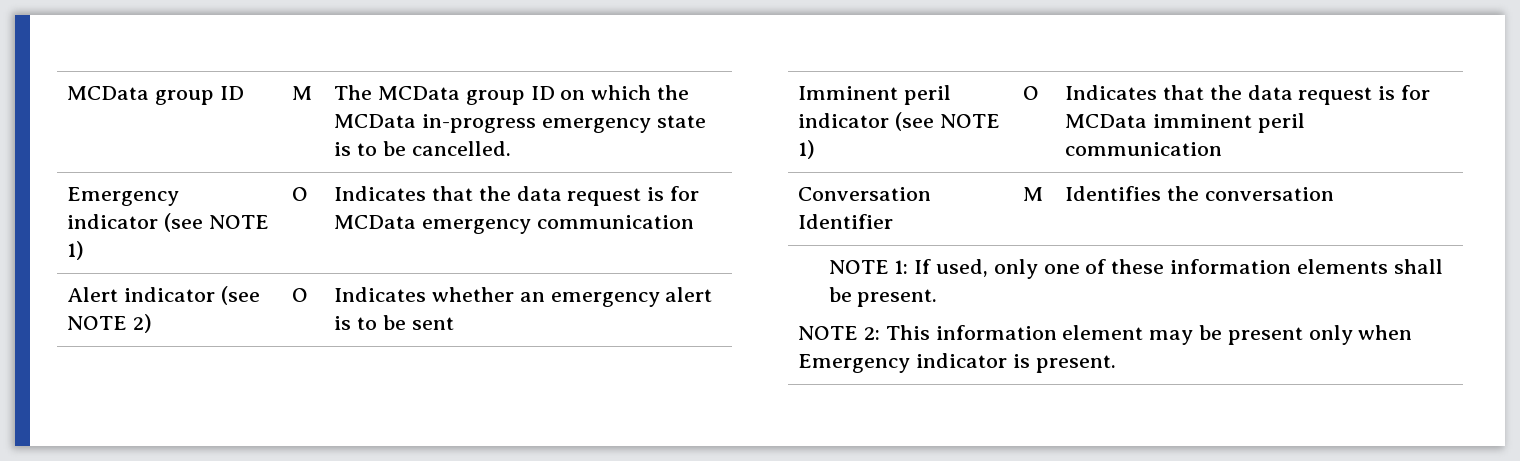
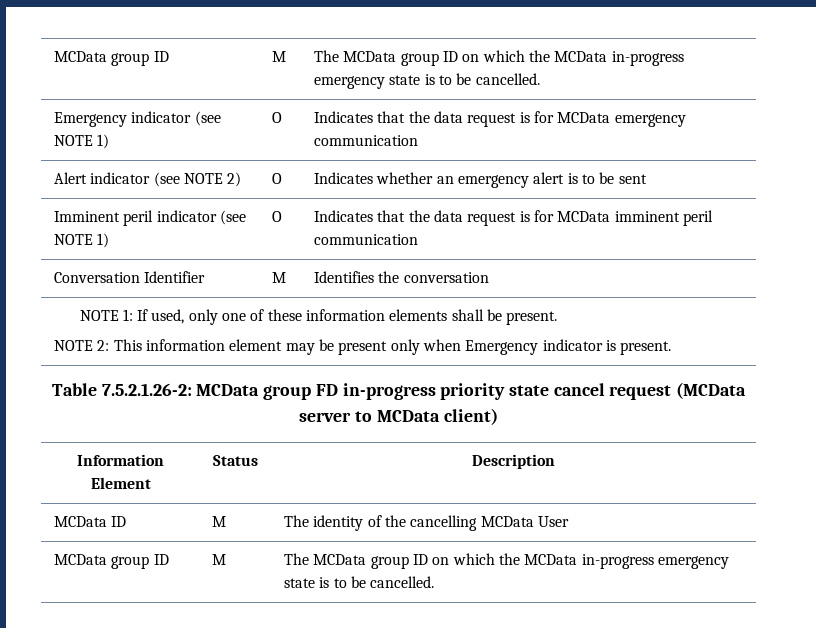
+ Table 7.5.2.1.26-2: MCData group FD in-progress priority state cancel request (MCData server to MCData client)
+ Information Element | Status | Description
+ MCData ID | M | The identity of the cancelling MCData User
+ MCData group ID | M | The MCData group ID on which the MCData in-progress emergency state is to be cancelled.

